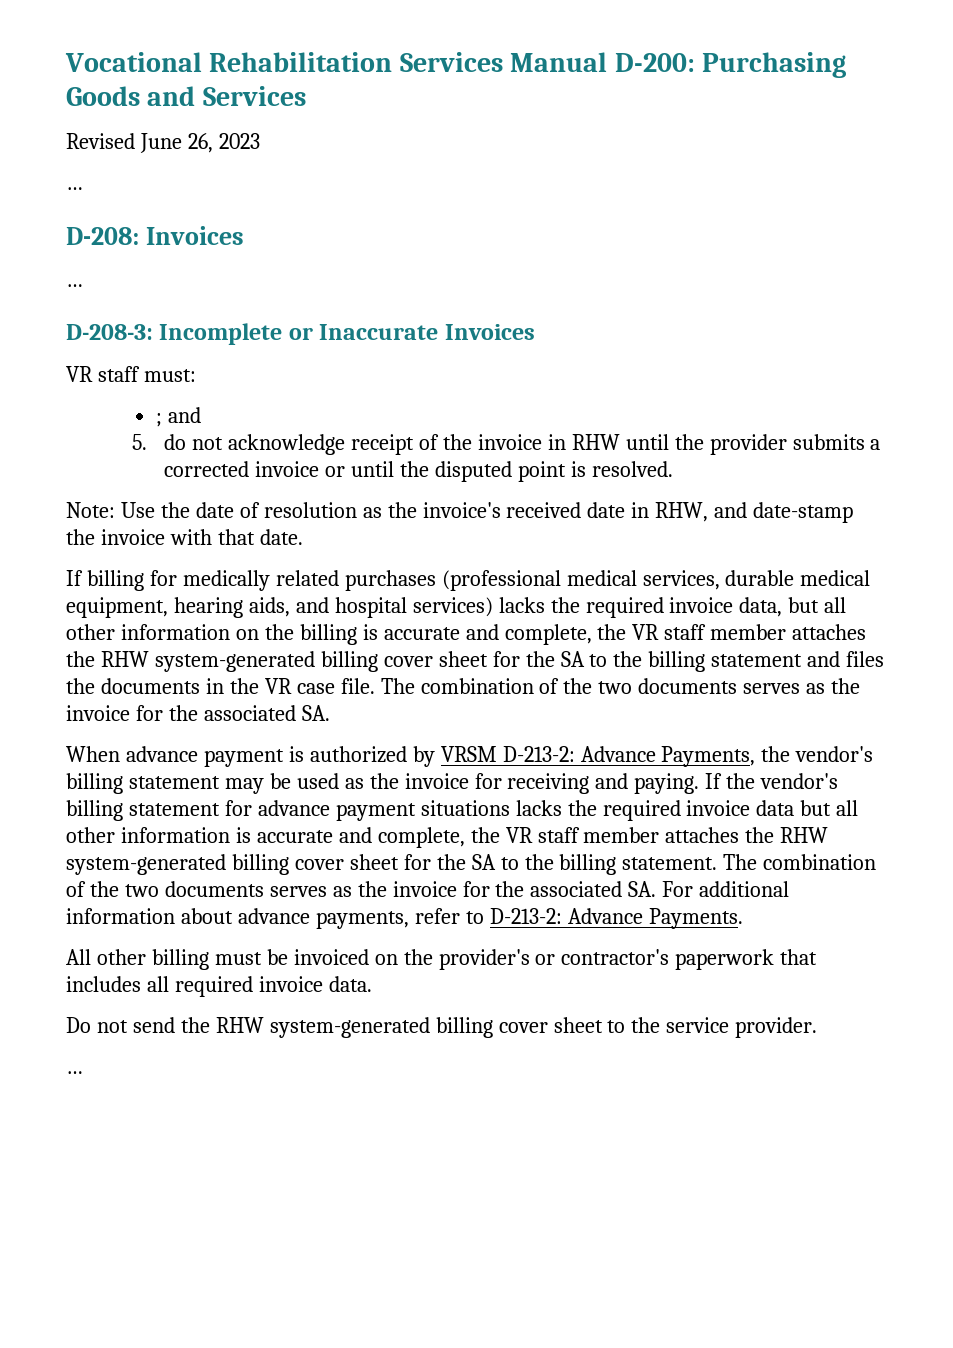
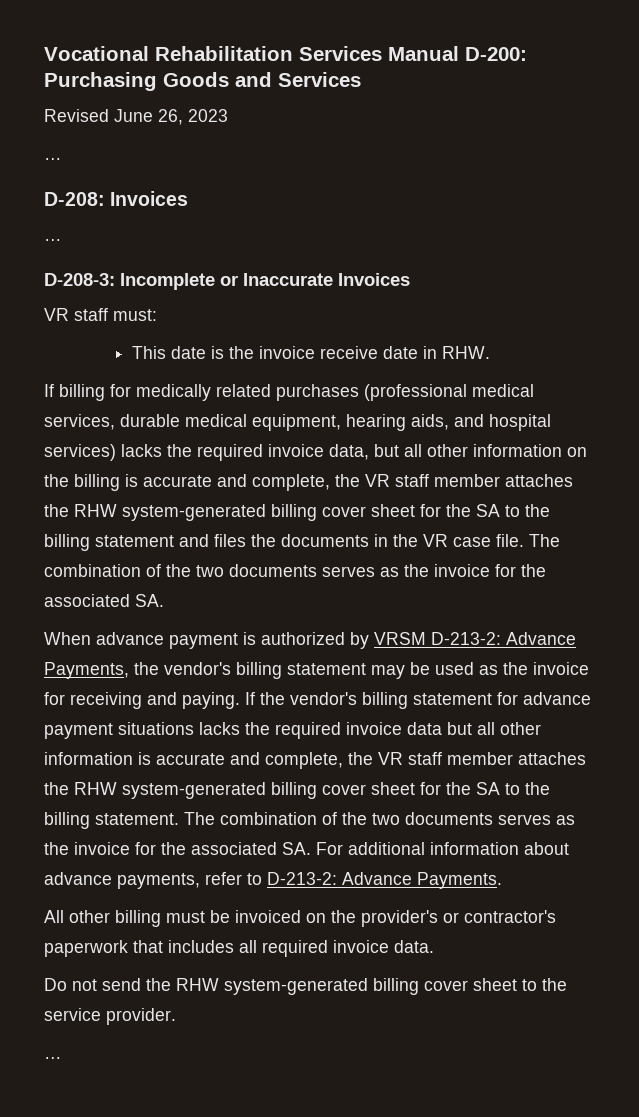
- ; and
- 5. do not acknowledge receipt of the invoice in RHW until the provider submits a corrected invoice or until the disputed point is resolved.
- Note: Use the date of resolution as the invoice's received date in RHW, and date-stamp the invoice with that date.
+ This date is the invoice receive date in RHW.

